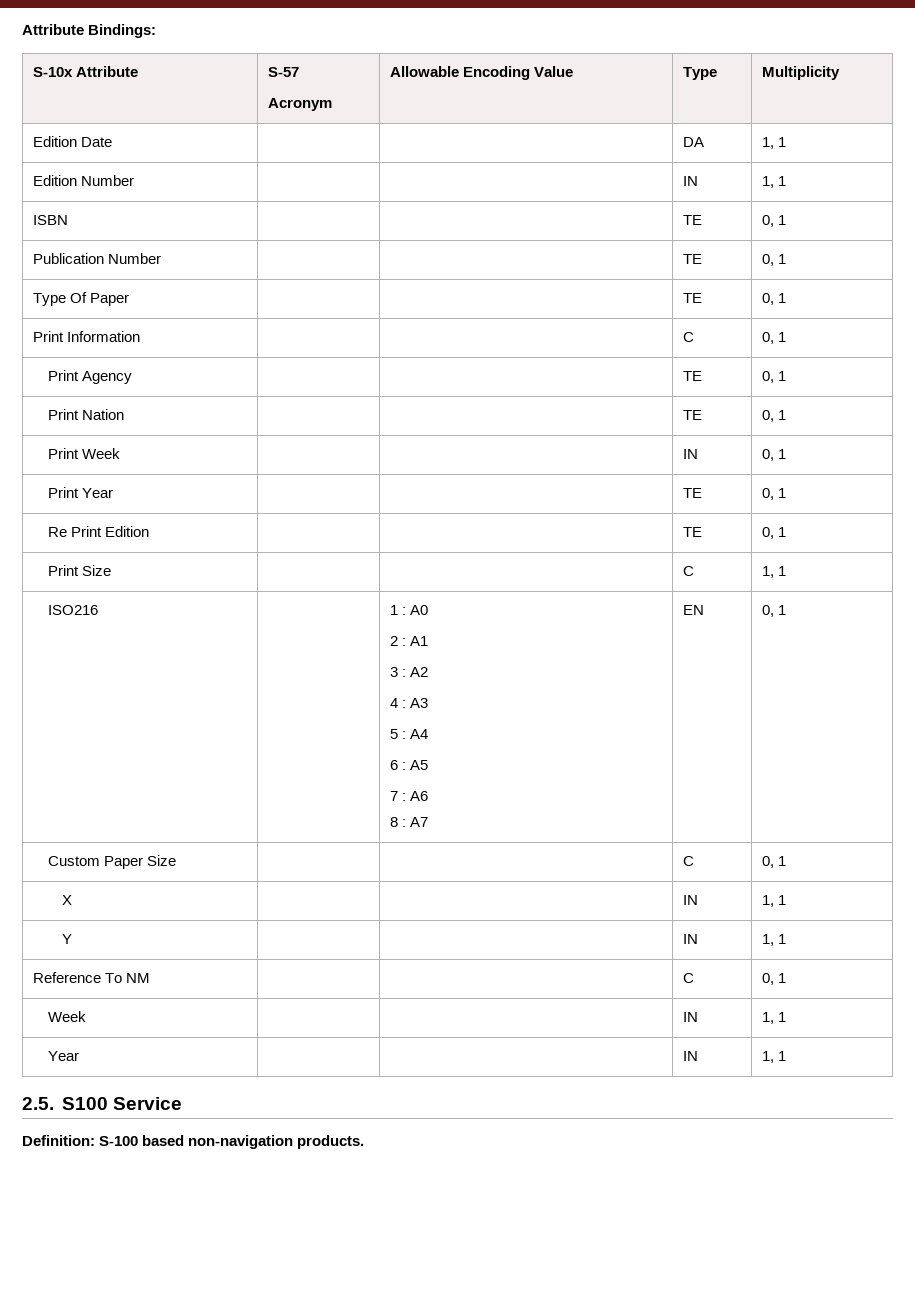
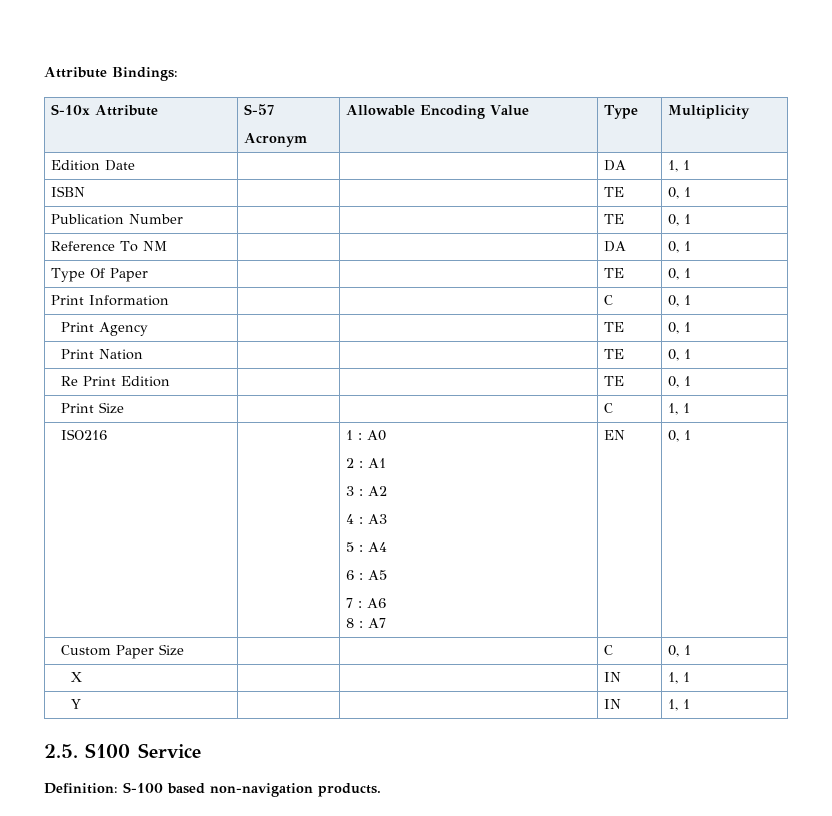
- Edition Number | | | IN | 1, 1
+ Reference To NM | | | DA | 0, 1
- Print Week | | | IN | 0, 1
- Print Year | | | TE | 0, 1
- Reference To NM | | | C | 0, 1
- Week | | | IN | 1, 1
- Year | | | IN | 1, 1

